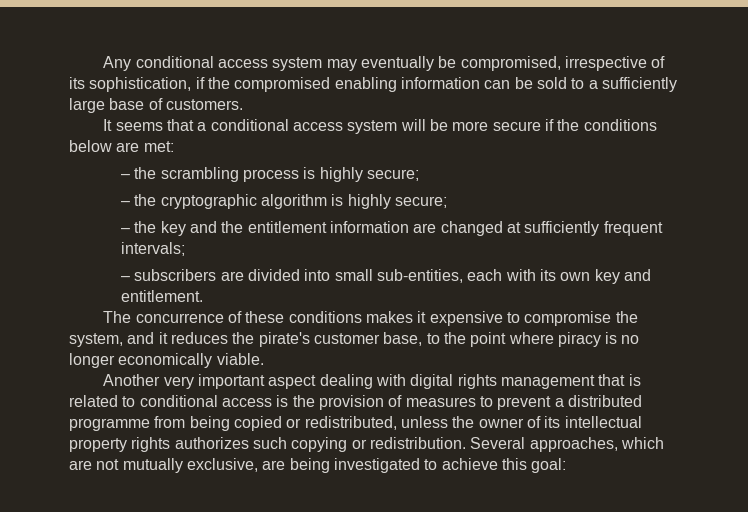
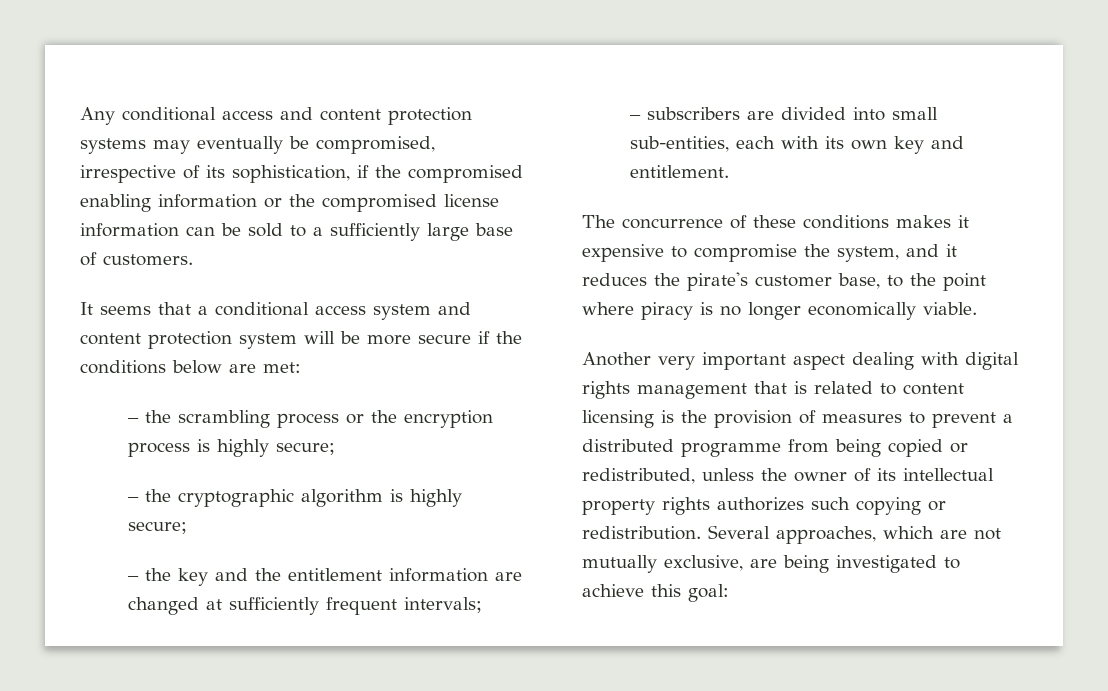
- Any conditional access system may eventually be compromised, irrespective of its sophistication, if the compromised enabling information can be sold to a sufficiently large base of customers.
+ Any conditional access and content protection systems may eventually be compromised, irrespective of its sophistication, if the compromised enabling information or the compromised license information can be sold to a sufficiently large base of customers.
- It seems that a conditional access system will be more secure if the conditions below are met:
+ It seems that a conditional access system and content protection system will be more secure if the conditions below are met:
- – the scrambling process is highly secure;
+ – the scrambling process or the encryption process is highly secure;
- Another very important aspect dealing with digital rights management that is related to conditional access is the provision of measures to prevent a distributed programme from being copied or redistributed, unless the owner of its intellectual property rights authorizes such copying or redistribution.
+ Another very important aspect dealing with digital rights management that is related to content licensing is the provision of measures to prevent a distributed programme from being copied or redistributed, unless the owner of its intellectual property rights authorizes such copying or redistribution.

